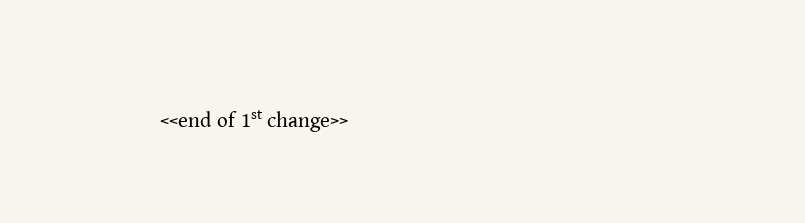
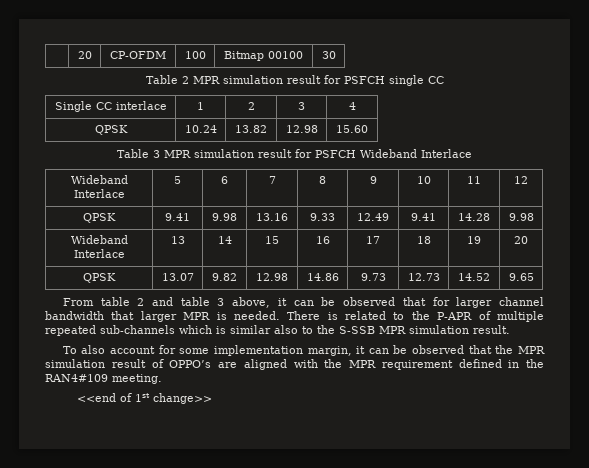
+ | 20 | CP-OFDM | 100 | Bitmap 00100 | 30
+ Table 2 MPR simulation result for PSFCH single CC
+ Single CC interlace | 1 | 2 | 3 | 4
+ QPSK | 10.24 | 13.82 | 12.98 | 15.60
+ Table 3 MPR simulation result for PSFCH Wideband Interlace
+ Wideband Interlace | 5 | 6 | 7 | 8 | 9 | 10 | 11 | 12
+ QPSK | 9.41 | 9.98 | 13.16 | 9.33 | 12.49 | 9.41 | 14.28 | 9.98
+ Wideband Interlace | 13 | 14 | 15 | 16 | 17 | 18 | 19 | 20
+ QPSK | 13.07 | 9.82 | 12.98 | 14.86 | 9.73 | 12.73 | 14.52 | 9.65
+ From table 2 and table 3 above, it can be observed that for larger channel bandwidth that larger MPR is needed. There is related to the P-APR of multiple repeated sub-channels which is similar also to the S-SSB MPR simulation result.
+ To also account for some implementation margin, it can be observed that the MPR simulation result of OPPO’s are aligned with the MPR requirement defined in the RAN4#109 meeting.

